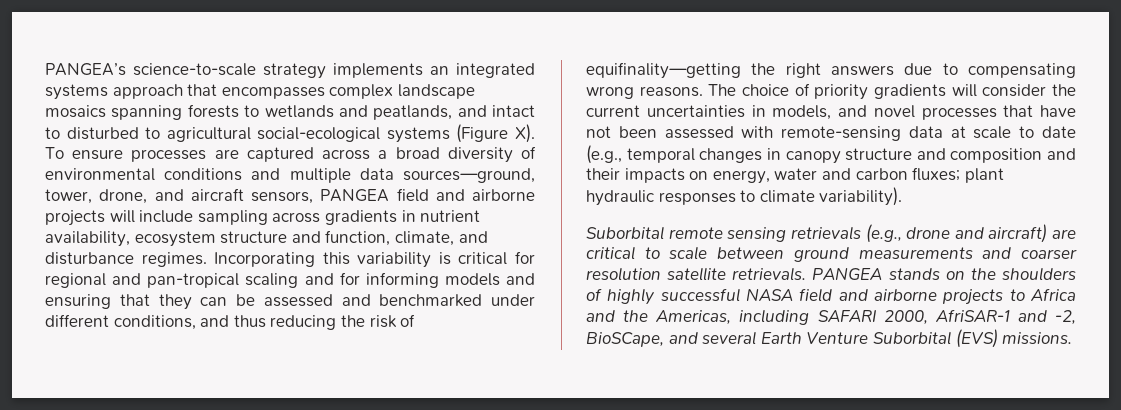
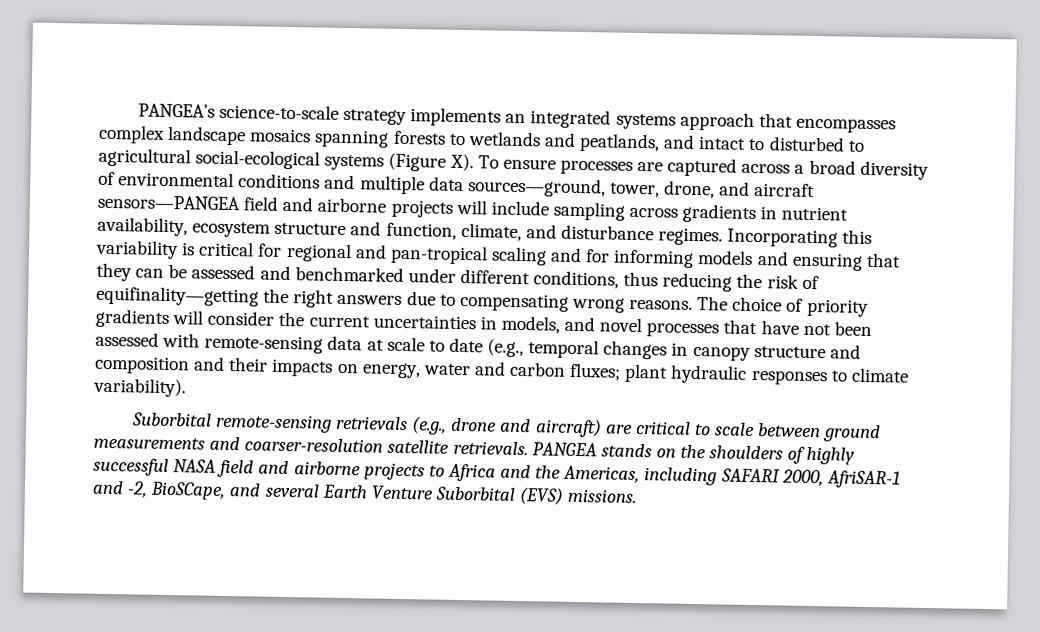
- PANGEA’s science-to-scale strategy implements an integrated systems approach that encompasses complex landscape mosaics spanning forests to wetlands and peatlands, and intact to disturbed to agricultural social-ecological systems (Figure X). To ensure processes are captured across a broad diversity of environmental conditions and multiple data sources—ground, tower, drone, and aircraft sensors, PANGEA field and airborne projects will include sampling across gradients in nutrient availability, ecosystem structure and function, climate, and disturbance regimes.
+ PANGEA’s science-to-scale strategy implements an integrated systems approach that encompasses complex landscape mosaics spanning forests to wetlands and peatlands, and intact to disturbed to agricultural social-ecological systems (Figure X). To ensure processes are captured across a broad diversity of environmental conditions and multiple data sources—ground, tower, drone, and aircraft sensors—PANGEA field and airborne projects will include sampling across gradients in nutrient availability, ecosystem structure and function, climate, and disturbance regimes.
- Incorporating this variability is critical for regional and pan-tropical scaling and for informing models and ensuring that they can be assessed and benchmarked under different conditions, and thus reducing the risk of equifinality—getting the right answers due to compensating wrong reasons.
+ Incorporating this variability is critical for regional and pan-tropical scaling and for informing models and ensuring that they can be assessed and benchmarked under different conditions, thus reducing the risk of equifinality—getting the right answers due to compensating wrong reasons.
- Suborbital remote sensing retrievals (e.g., drone and aircraft) are critical to scale between ground measurements and coarser resolution satellite retrievals.
+ Suborbital remote-sensing retrievals (e.g., drone and aircraft) are critical to scale between ground measurements and coarser-resolution satellite retrievals.

